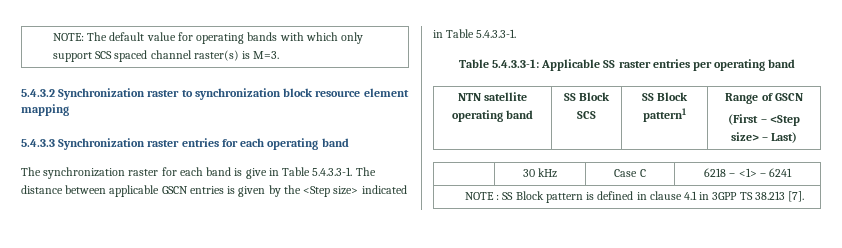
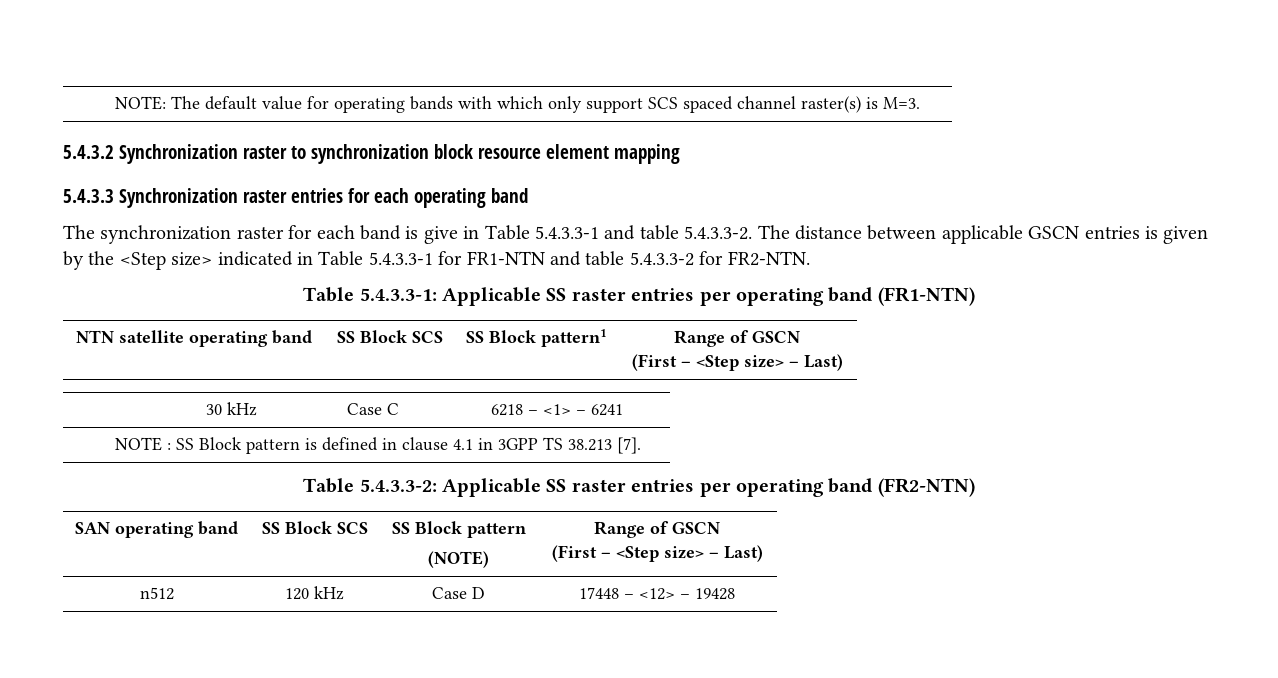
- The synchronization raster for each band is give in Table 5.4.3.3-1. The distance between applicable GSCN entries is given by the <Step size> indicated in Table 5.4.3.3-1.
+ The synchronization raster for each band is give in Table 5.4.3.3-1 and table 5.4.3.3-2. The distance between applicable GSCN entries is given by the <Step size> indicated in Table 5.4.3.3-1 for FR1-NTN and table 5.4.3.3-2 for FR2-NTN.
- Table 5.4.3.3-1: Applicable SS raster entries per operating band
+ Table 5.4.3.3-1: Applicable SS raster entries per operating band (FR1-NTN)
+ Table 5.4.3.3-2: Applicable SS raster entries per operating band (FR2-NTN)
+ SAN operating band | SS Block SCS | SS Block pattern
+ (NOTE) | Range of GSCN
+ (First – <Step size> – Last)
+ n512 | 120 kHz | Case D | 17448 – <12> – 19428

